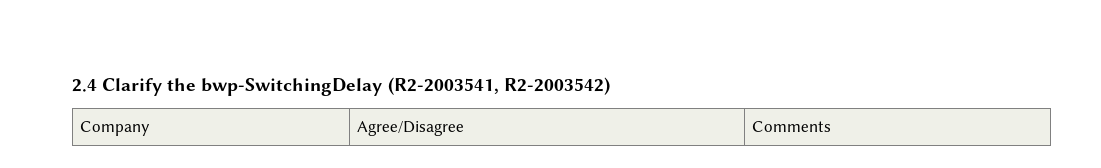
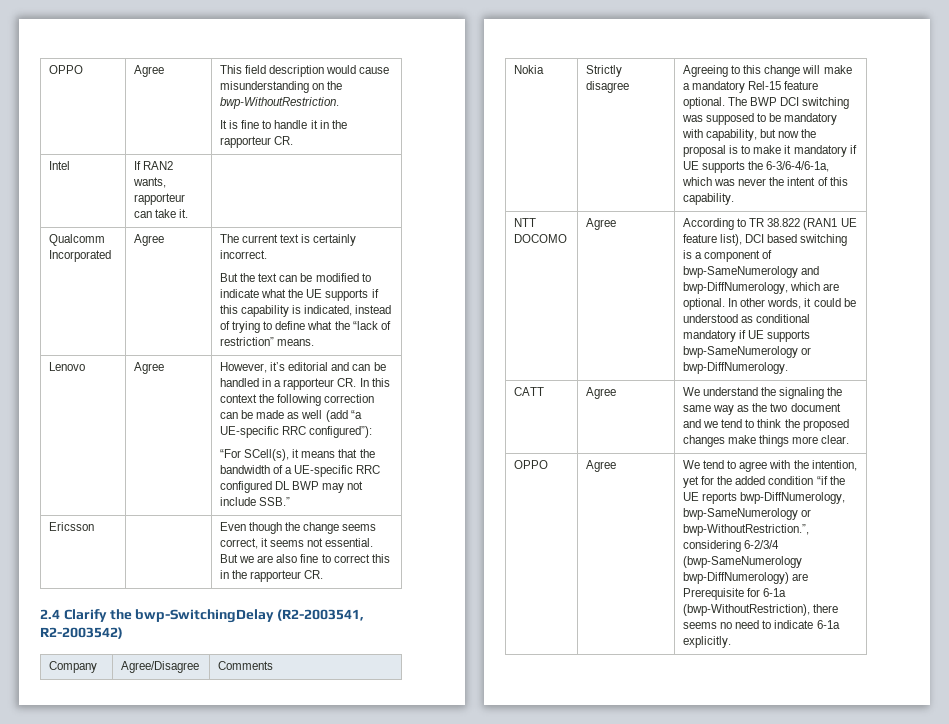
+ OPPO | Agree | This field description would cause misunderstanding on the bwp-WithoutRestriction.
+ It is fine to handle it in the rapporteur CR.
+ Intel | If RAN2 wants, rapporteur can take it. |
+ Qualcomm Incorporated | Agree | The current text is certainly incorrect.
+ But the text can be modified to indicate what the UE supports if this capability is indicated, instead of trying to define what the “lack of restriction” means.
+ Lenovo | Agree | However, it’s editorial and can be handled in a rapporteur CR. In this context the following correction can be made as well (add “a UE-specific RRC configured”):
+ “For SCell(s), it means that the bandwidth of a UE-specific RRC configured DL BWP may not include SSB.”
+ Ericsson | | Even though the change seems correct, it seems not essential. But we are also fine to correct this in the rapporteur CR.
+ Nokia | Strictly disagree | Agreeing to this change will make a mandatory Rel-15 feature optional. The BWP DCI switching was supposed to be mandatory with capability, but now the proposal is to make it mandatory if UE supports the 6-3/6-4/6-1a, which was never the intent of this capability.
+ NTT DOCOMO | Agree | According to TR 38.822 (RAN1 UE feature list), DCI based switching is a component of bwp-SameNumerology and bwp-DiffNumerology, which are optional. In other words, it could be understood as conditional mandatory if UE supports bwp-SameNumerology or bwp-DiffNumerology.
+ CATT | Agree | We understand the signaling the same way as the two document and we tend to think the proposed changes make things more clear.
+ OPPO | Agree | We tend to agree with the intention, yet for the added condition “if the UE reports bwp-DiffNumerology, bwp-SameNumerology or bwp-WithoutRestriction.”, considering 6-2/3/4 (bwp-SameNumerology bwp-DiffNumerology) are Prerequisite for 6-1a (bwp-WithoutRestriction), there seems no need to indicate 6-1a explicitly.

